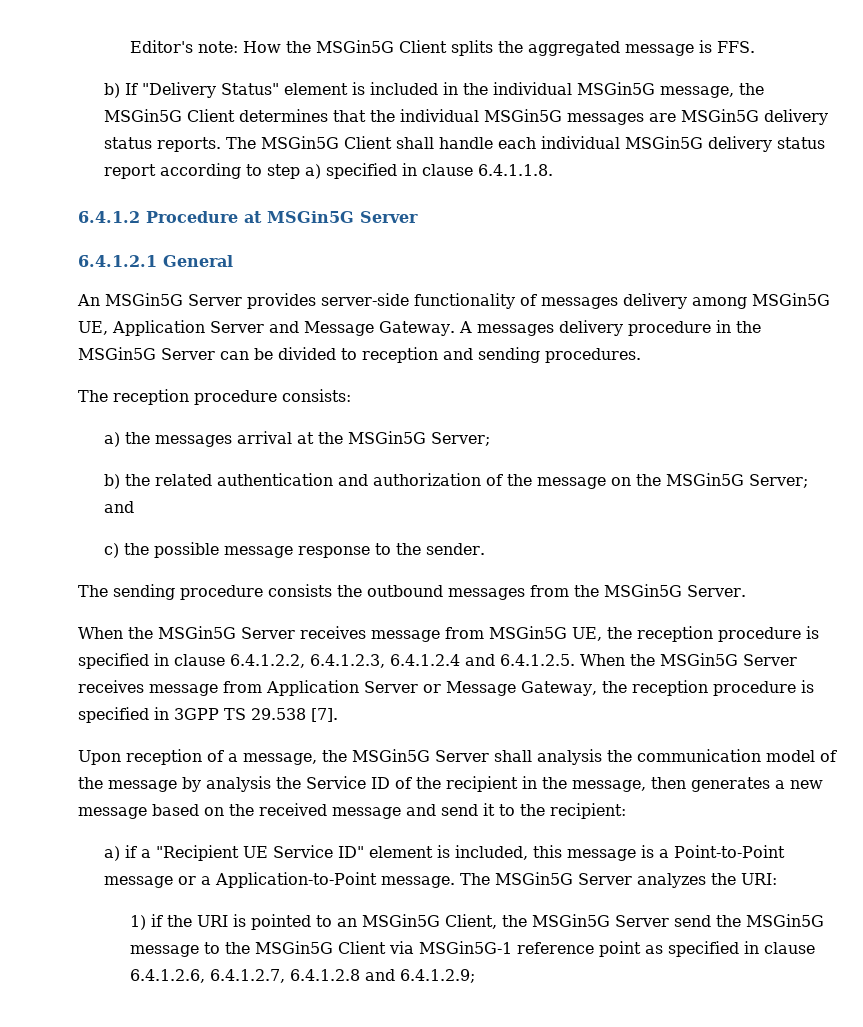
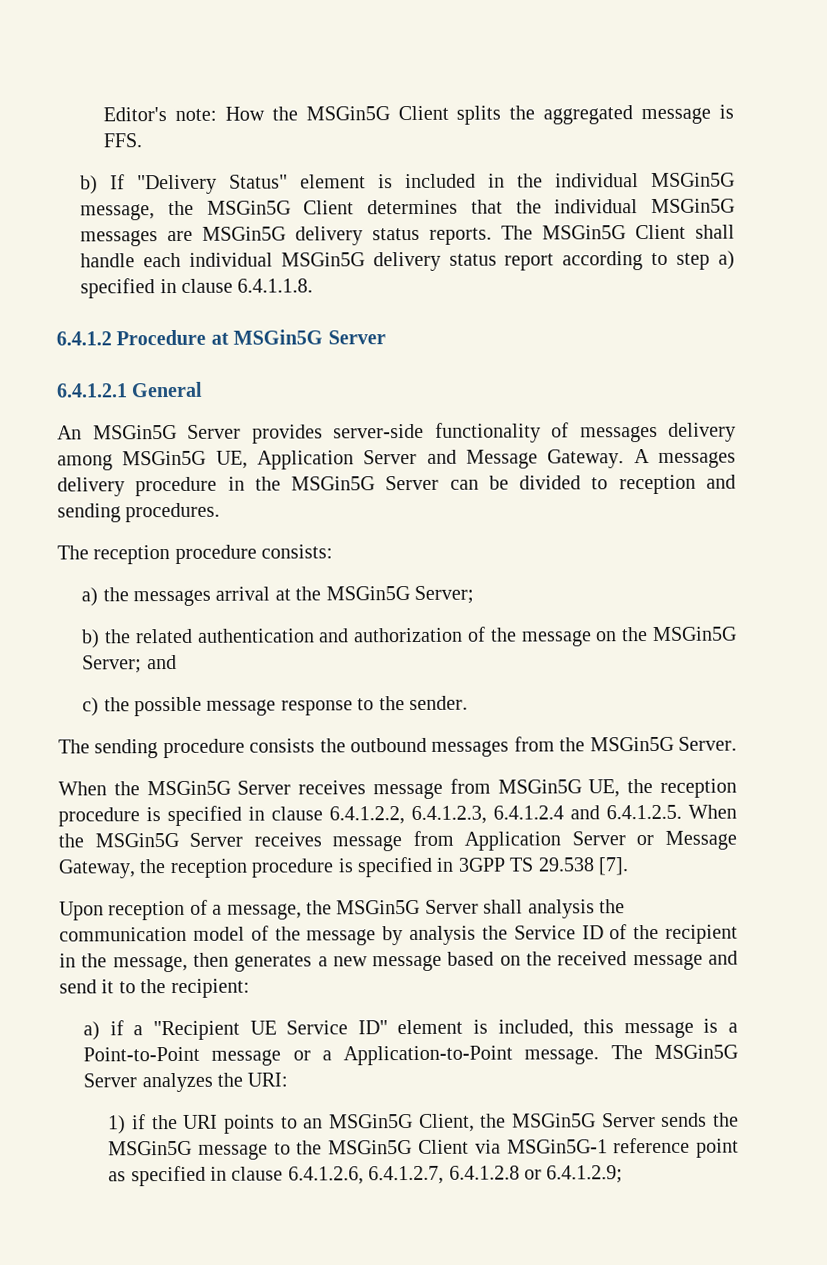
- 1) if the URI is pointed to an MSGin5G Client, the MSGin5G Server send the MSGin5G message to the MSGin5G Client via MSGin5G-1 reference point as specified in clause 6.4.1.2.6, 6.4.1.2.7, 6.4.1.2.8 and 6.4.1.2.9;
+ 1) if the URI points to an MSGin5G Client, the MSGin5G Server sends the MSGin5G message to the MSGin5G Client via MSGin5G-1 reference point as specified in clause 6.4.1.2.6, 6.4.1.2.7, 6.4.1.2.8 or 6.4.1.2.9;

